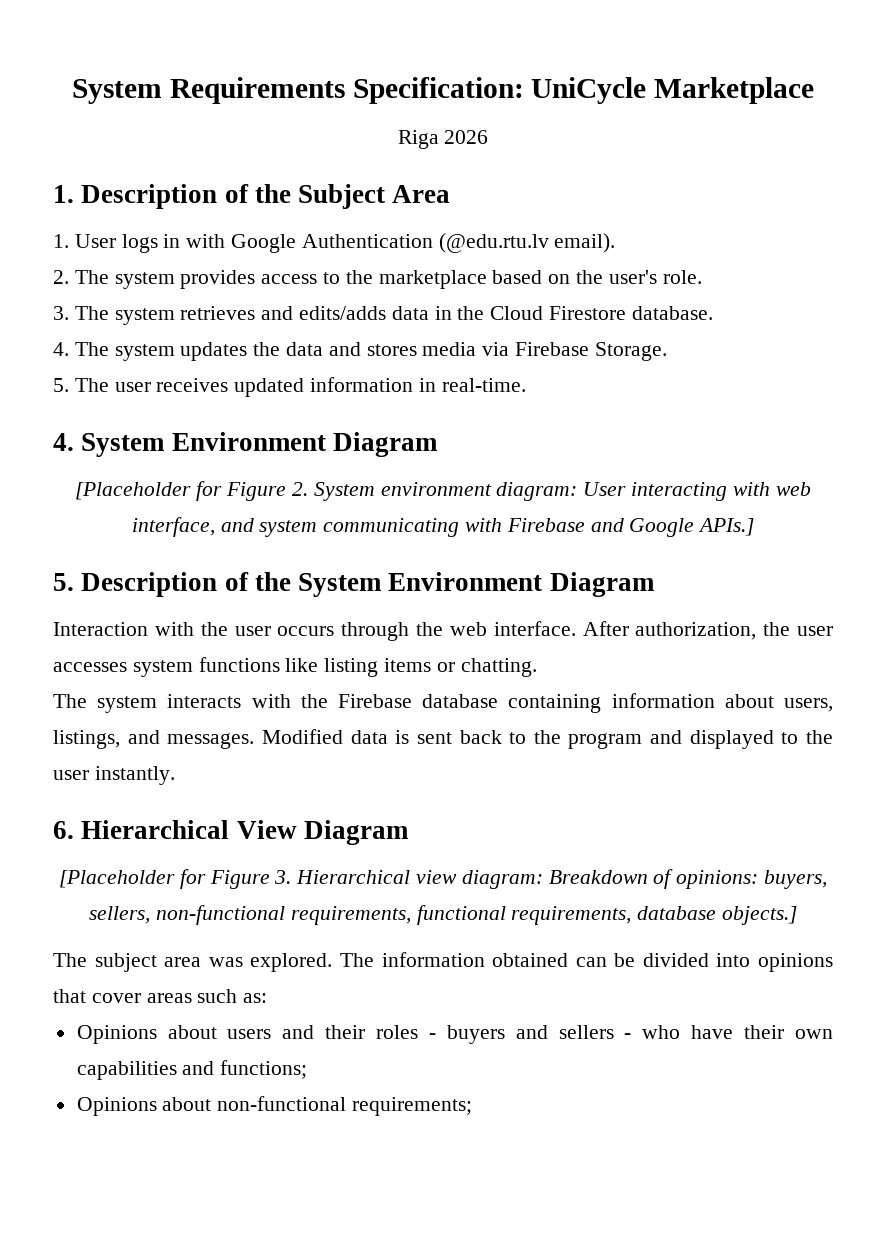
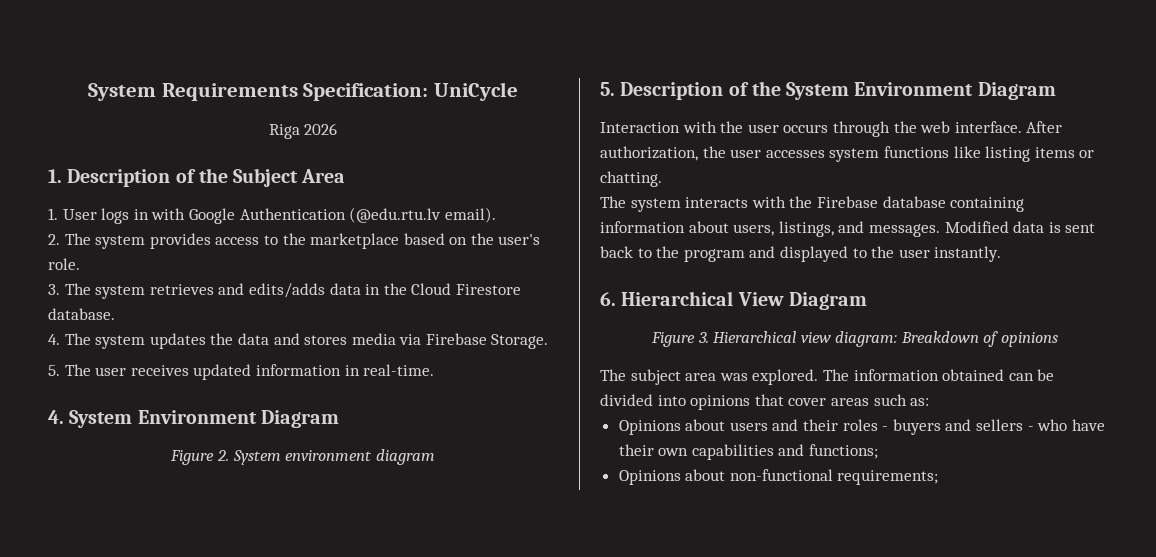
- System Requirements Specification: UniCycle Marketplace
+ System Requirements Specification: UniCycle
- [Placeholder for Figure 2. System environment diagram: User interacting with web interface, and system communicating with Firebase and Google APIs.]
+ Figure 2. System environment diagram
- [Placeholder for Figure 3. Hierarchical view diagram: Breakdown of opinions: buyers, sellers, non-functional requirements, functional requirements, database objects.]
+ Figure 3. Hierarchical view diagram: Breakdown of opinions

